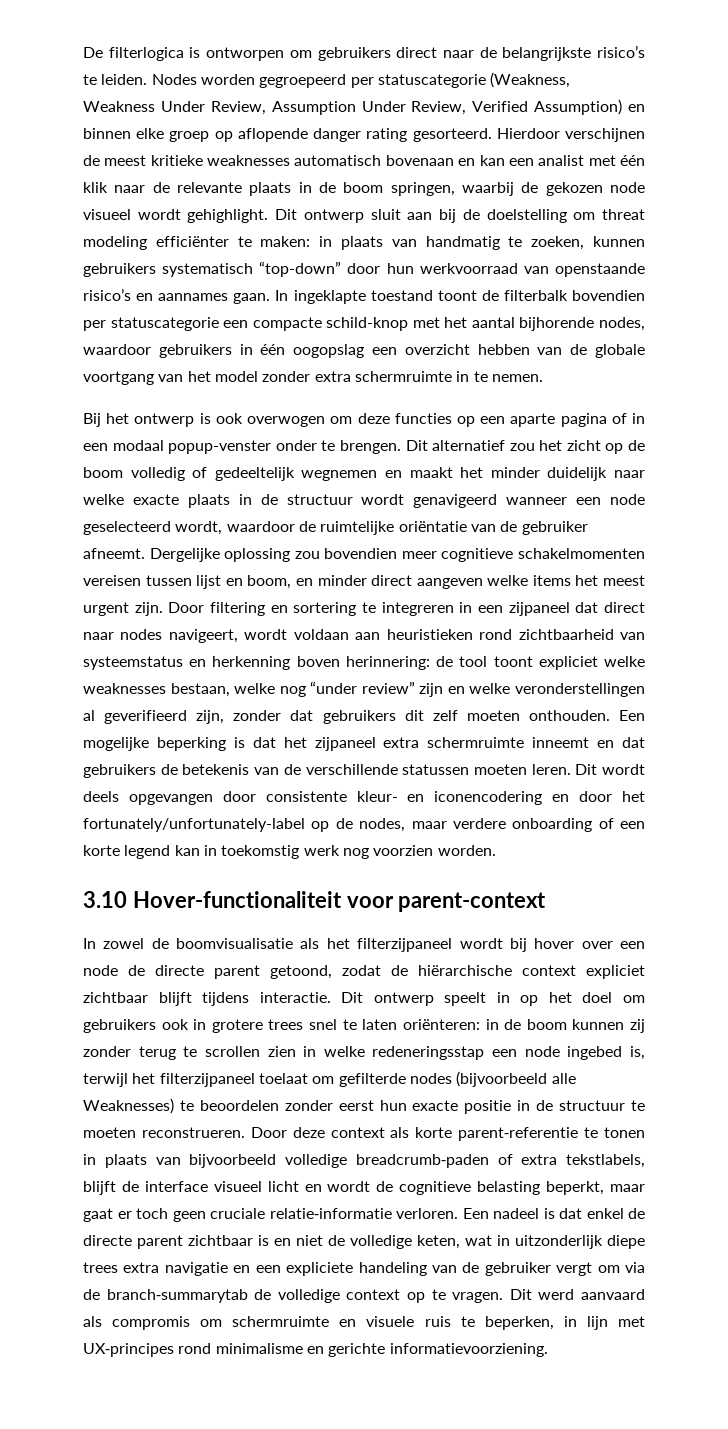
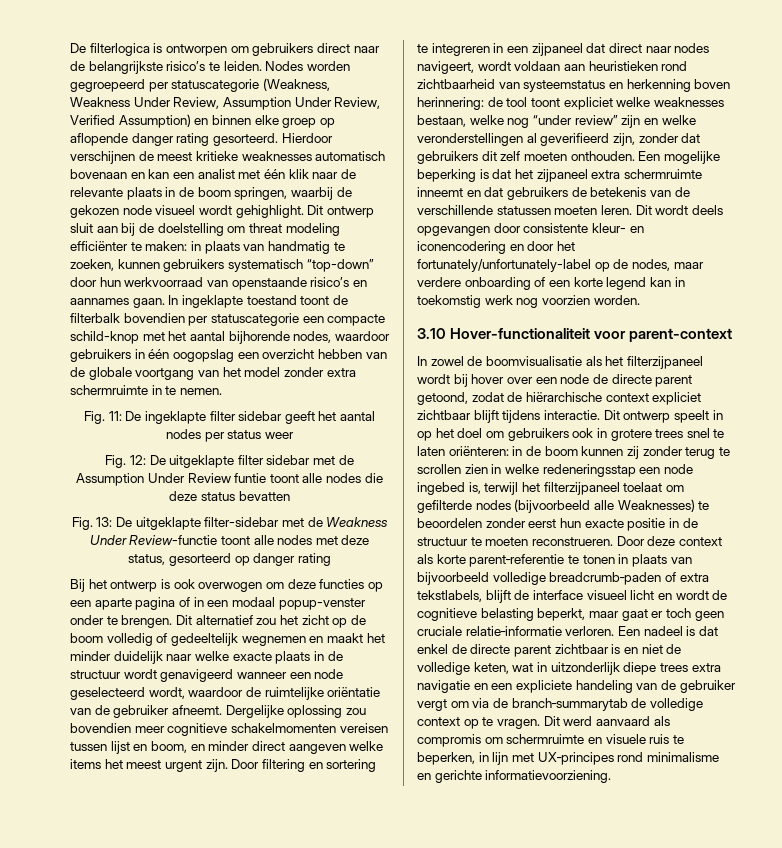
+ Fig. 11: De ingeklapte filter sidebar geeft het aantal nodes per status weer
+ Fig. 12: De uitgeklapte filter sidebar met de Assumption Under Review funtie toont alle nodes die deze status bevatten
+ Fig. 13: De uitgeklapte filter-sidebar met de Weakness Under Review-functie toont alle nodes met deze status, gesorteerd op danger rating

